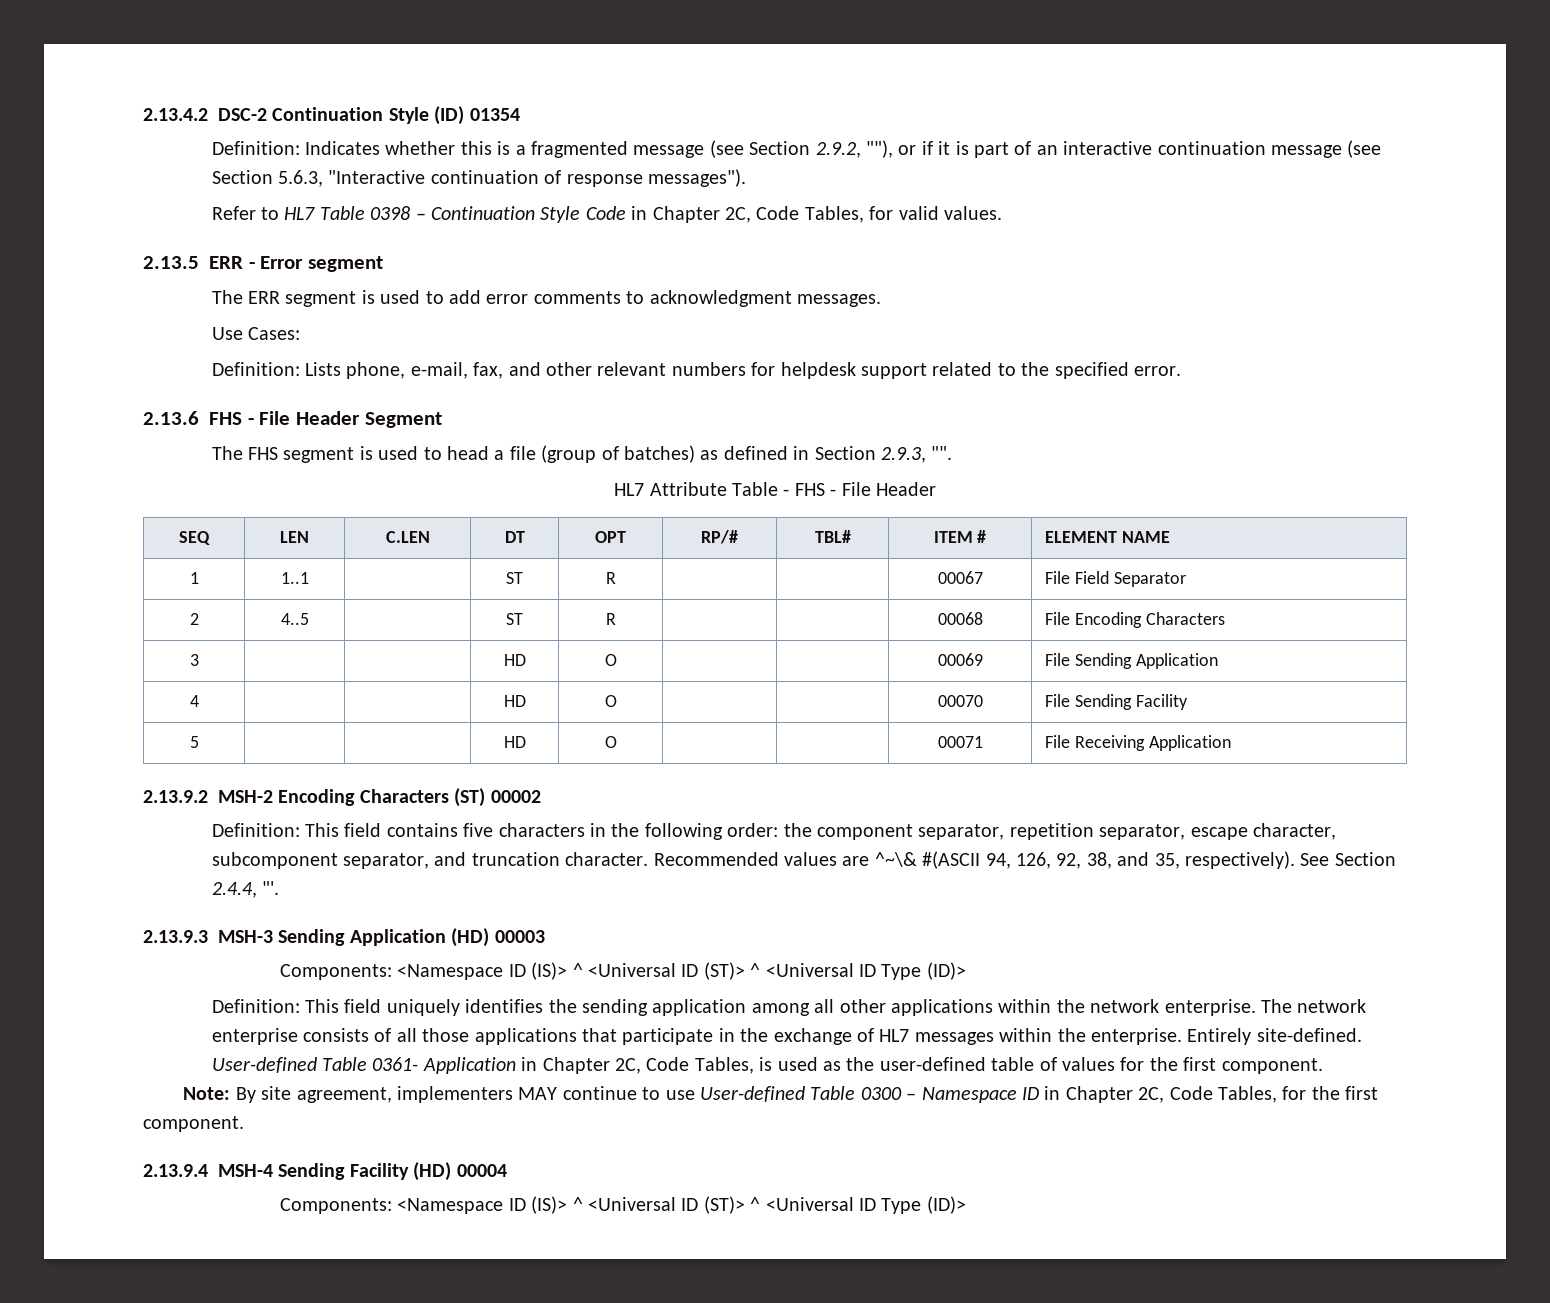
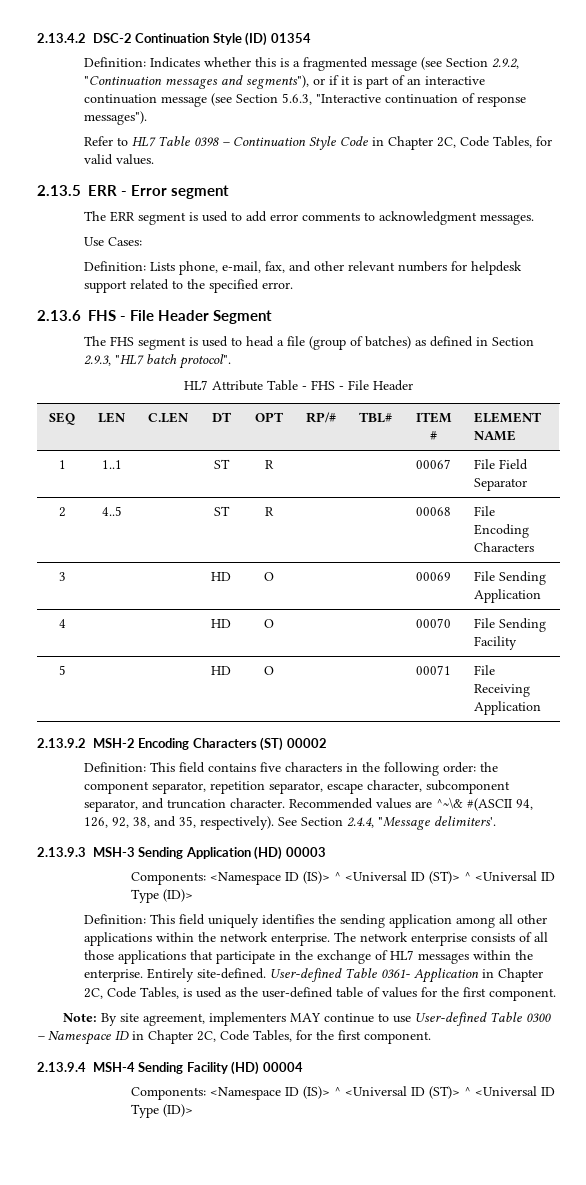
- Definition: Indicates whether this is a fragmented message (see Section 2.9.2, ""), or if it is part of an interactive continuation message (see Section 5.6.3, "Interactive continuation of response messages").
+ Definition: Indicates whether this is a fragmented message (see Section 2.9.2, "Continuation messages and segments"), or if it is part of an interactive continuation message (see Section 5.6.3, "Interactive continuation of response messages").
- The FHS segment is used to head a file (group of batches) as defined in Section 2.9.3, "".
+ The FHS segment is used to head a file (group of batches) as defined in Section 2.9.3, "HL7 batch protocol".
- See Section 2.4.4, "'.
+ See Section 2.4.4, "Message delimiters'.

